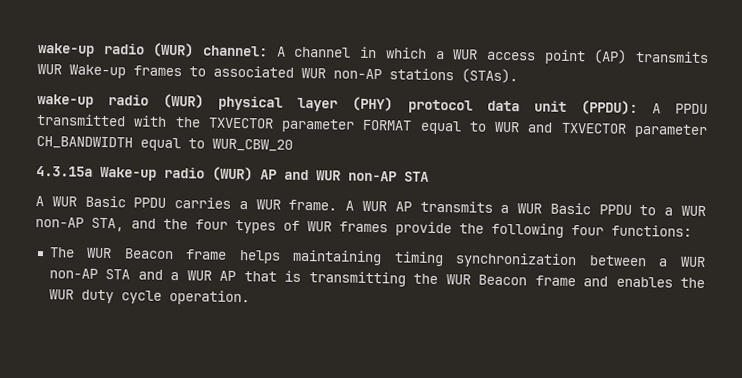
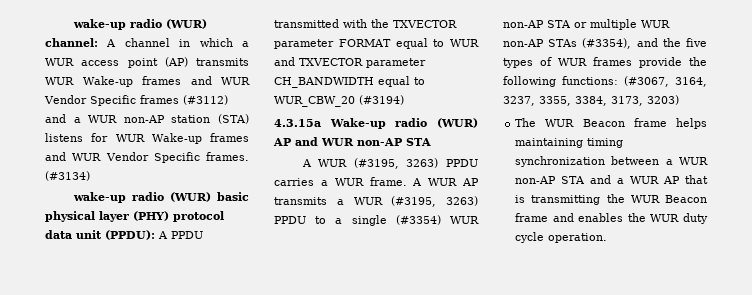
- wake-up radio (WUR) channel: A channel in which a WUR access point (AP) transmits WUR Wake-up frames to associated WUR non-AP stations (STAs).
- wake-up radio (WUR) physical layer (PHY) protocol data unit (PPDU): A PPDU transmitted with the TXVECTOR parameter FORMAT equal to WUR and TXVECTOR parameter CH_BANDWIDTH equal to WUR_CBW_20
+ wake-up radio (WUR) channel: A channel in which a WUR access point (AP) transmits WUR Wake-up frames and WUR Vendor Specific frames (#3112) and a WUR non-AP station (STA) listens for WUR Wake-up frames and WUR Vendor Specific frames. (#3134)
+ wake-up radio (WUR) basic physical layer (PHY) protocol data unit (PPDU): A PPDU transmitted with the TXVECTOR parameter FORMAT equal to WUR and TXVECTOR parameter CH_BANDWIDTH equal to WUR_CBW_20 (#3194)
- A WUR Basic PPDU carries a WUR frame.
+ A WUR (#3195, 3263) PPDU carries a WUR frame.
- A WUR AP transmits a WUR Basic PPDU to a WUR non-AP STA, and the four types of WUR frames provide the following four functions:
+ A WUR AP transmits a WUR (#3195, 3263) PPDU to a single (#3354) WUR non-AP STA or multiple WUR non-AP STAs (#3354), and the five types of WUR frames provide the following functions: (#3067, 3164, 3237, 3355, 3384, 3173, 3203)

